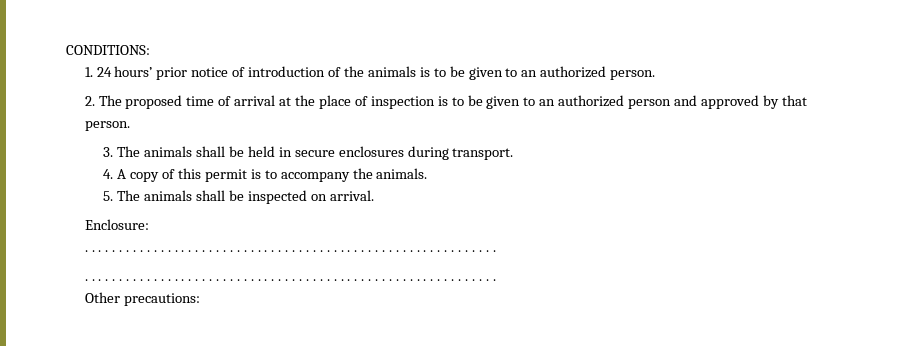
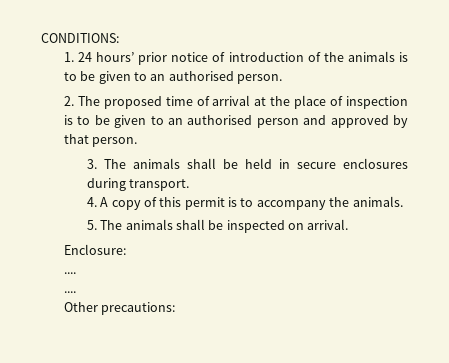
- 1. 24 hours’ prior notice of introduction of the animals is to be given to an authorized person.
+ 1. 24 hours’ prior notice of introduction of the animals is to be given to an authorised person.
- 2. The proposed time of arrival at the place of inspection is to be given to an authorized person and approved by that person.
+ 2. The proposed time of arrival at the place of inspection is to be given to an authorised person and approved by that person.
  Enclosure:
- . . . . . . . . . . . . . . . . . . . . . . . . . . . . . . . . . . . . . . . . . . . . . . . . . . . . . . . . . . . .
- . . . . . . . . . . . . . . . . . . . . . . . . . . . . . . . . . . . . . . . . . . . . . . . . . . . . . . . . . . . .
+ ....
+ ....

